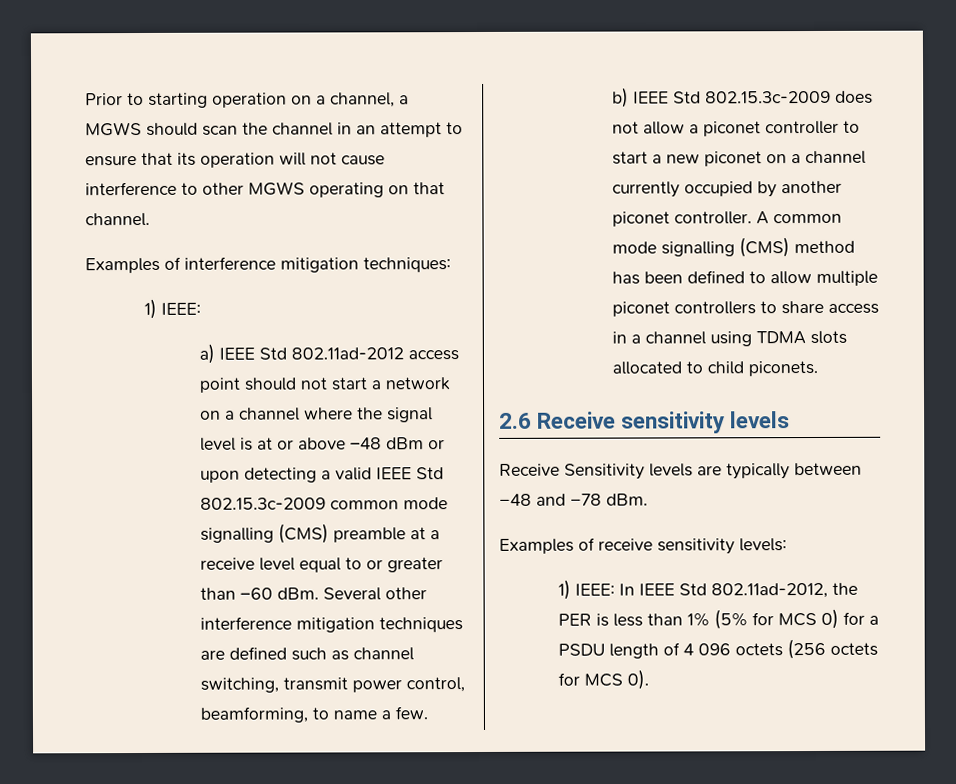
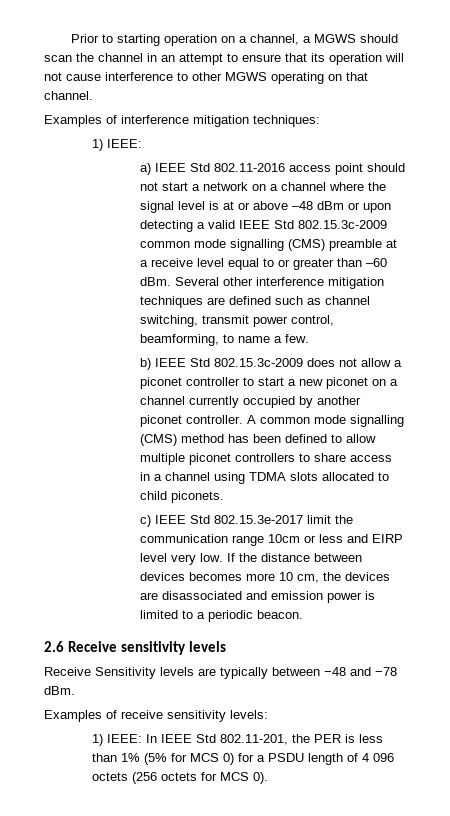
- a) IEEE Std 802.11ad-2012 access point should not start a network on a channel where the signal level is at or above –48 dBm or upon detecting a valid IEEE Std 802.15.3c-2009 common mode signalling (CMS) preamble at a receive level equal to or greater than –60 dBm.
+ a) IEEE Std 802.11-2016 access point should not start a network on a channel where the signal level is at or above –48 dBm or upon detecting a valid IEEE Std 802.15.3c-2009 common mode signalling (CMS) preamble at a receive level equal to or greater than –60 dBm.
+ c) IEEE Std 802.15.3e-2017 limit the communication range 10cm or less and EIRP level very low. If the distance between devices becomes more 10 cm, the devices are disassociated and emission power is limited to a periodic beacon.
- 1) IEEE: In IEEE Std 802.11ad-2012, the PER is less than 1% (5% for MCS 0) for a PSDU length of 4 096 octets (256 octets for MCS 0).
+ 1) IEEE: In IEEE Std 802.11-201, the PER is less than 1% (5% for MCS 0) for a PSDU length of 4 096 octets (256 octets for MCS 0).

